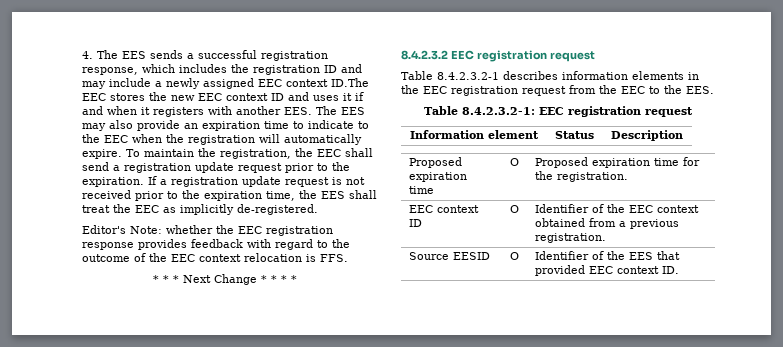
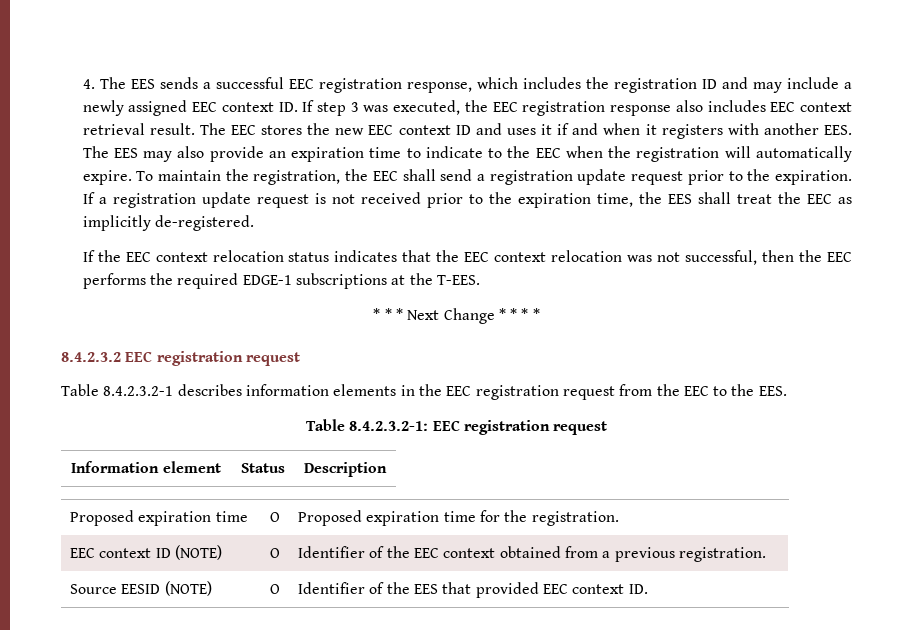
- 4. The EES sends a successful registration response, which includes the registration ID and may include a newly assigned EEC context ID.The EEC stores the new EEC context ID and uses it if and when it registers with another EES. The EES may also provide an expiration time to indicate to the EEC when the registration will automatically expire.
+ 4. The EES sends a successful EEC registration response, which includes the registration ID and may include a newly assigned EEC context ID. If step 3 was executed, the EEC registration response also includes EEC context retrieval result. The EEC stores the new EEC context ID and uses it if and when it registers with another EES. The EES may also provide an expiration time to indicate to the EEC when the registration will automatically expire.
- Editor's Note: whether the EEC registration response provides feedback with regard to the outcome of the EEC context relocation is FFS.
+ If the EEC context relocation status indicates that the EEC context relocation was not successful, then the EEC performs the required EDGE-1 subscriptions at the T-EES.
- EEC context ID | O | Identifier of the EEC context obtained from a previous registration.
+ EEC context ID (NOTE) | O | Identifier of the EEC context obtained from a previous registration.
- Source EESID | O | Identifier of the EES that provided EEC context ID.
+ Source EESID (NOTE) | O | Identifier of the EES that provided EEC context ID.

